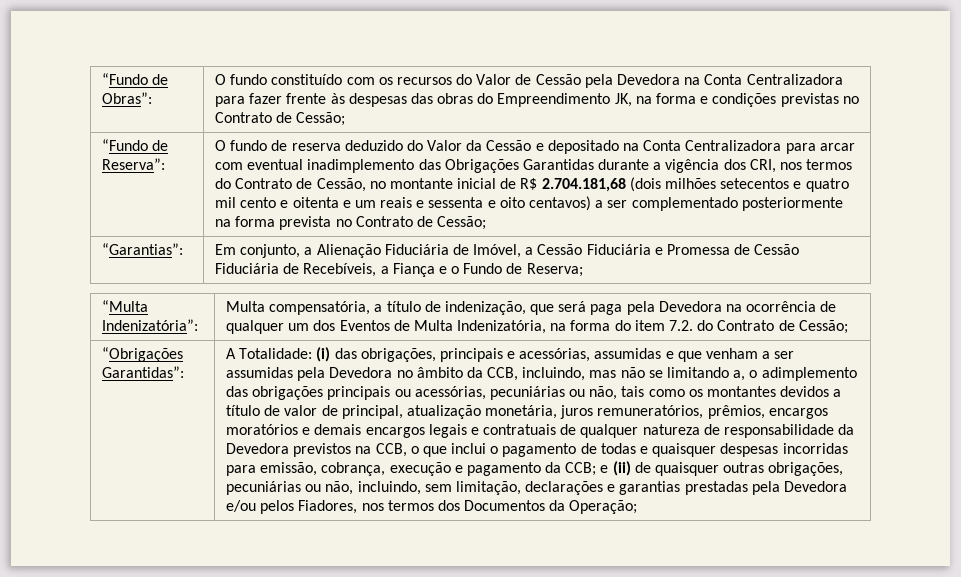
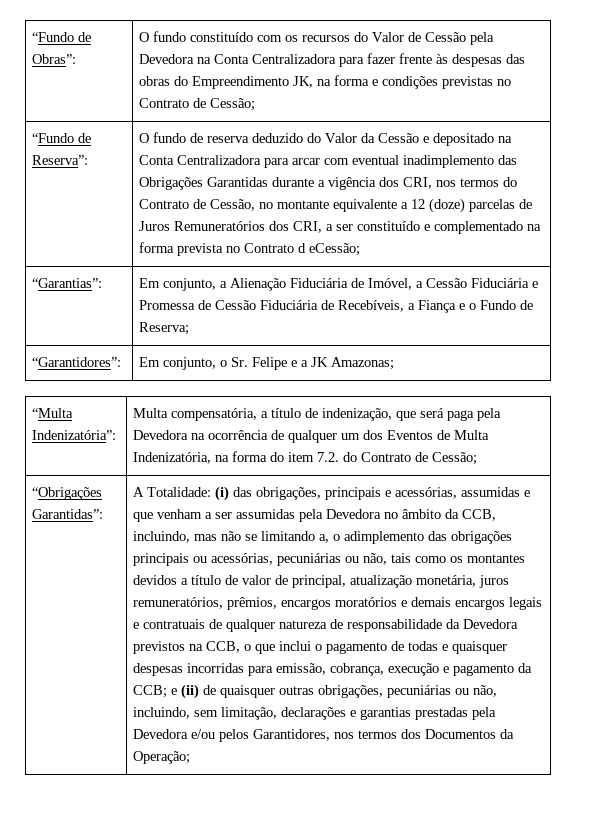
- O fundo de reserva deduzido do Valor da Cessão e depositado na Conta Centralizadora para arcar com eventual inadimplemento das Obrigações Garantidas durante a vigência dos CRI, nos termos do Contrato de Cessão, no montante inicial de R$ 2.704.181,68 (dois milhões setecentos e quatro mil cento e oitenta e um reais e sessenta e oito centavos) a ser complementado posteriormente na forma prevista no Contrato de Cessão;
+ O fundo de reserva deduzido do Valor da Cessão e depositado na Conta Centralizadora para arcar com eventual inadimplemento das Obrigações Garantidas durante a vigência dos CRI, nos termos do Contrato de Cessão, no montante equivalente a 12 (doze) parcelas de Juros Remuneratórios dos CRI, a ser constituído e complementado na forma prevista no Contrato d eCessão;
+ “Garantidores”: | Em conjunto, o Sr. Felipe e a JK Amazonas;
- e (ii) de quaisquer outras obrigações, pecuniárias ou não, incluindo, sem limitação, declarações e garantias prestadas pela Devedora e/ou pelos Fiadores, nos termos dos Documentos da Operação;
+ e (ii) de quaisquer outras obrigações, pecuniárias ou não, incluindo, sem limitação, declarações e garantias prestadas pela Devedora e/ou pelos Garantidores, nos termos dos Documentos da Operação;

